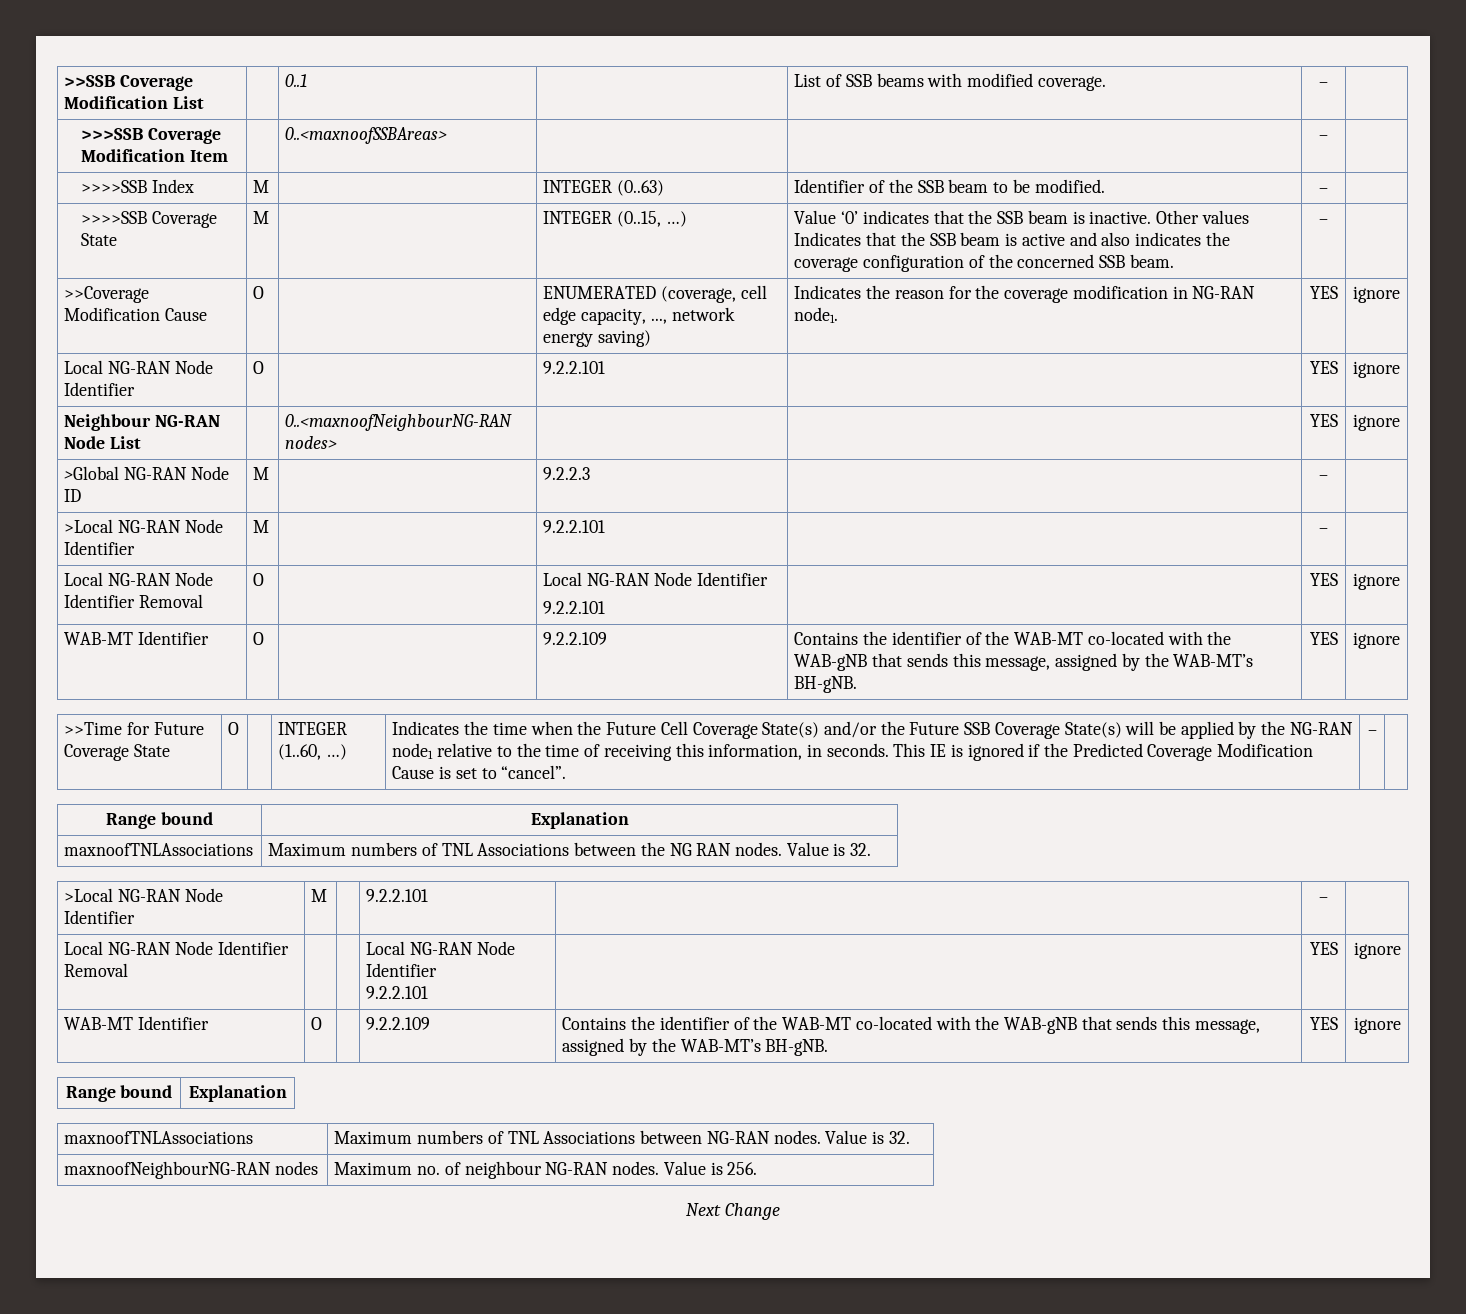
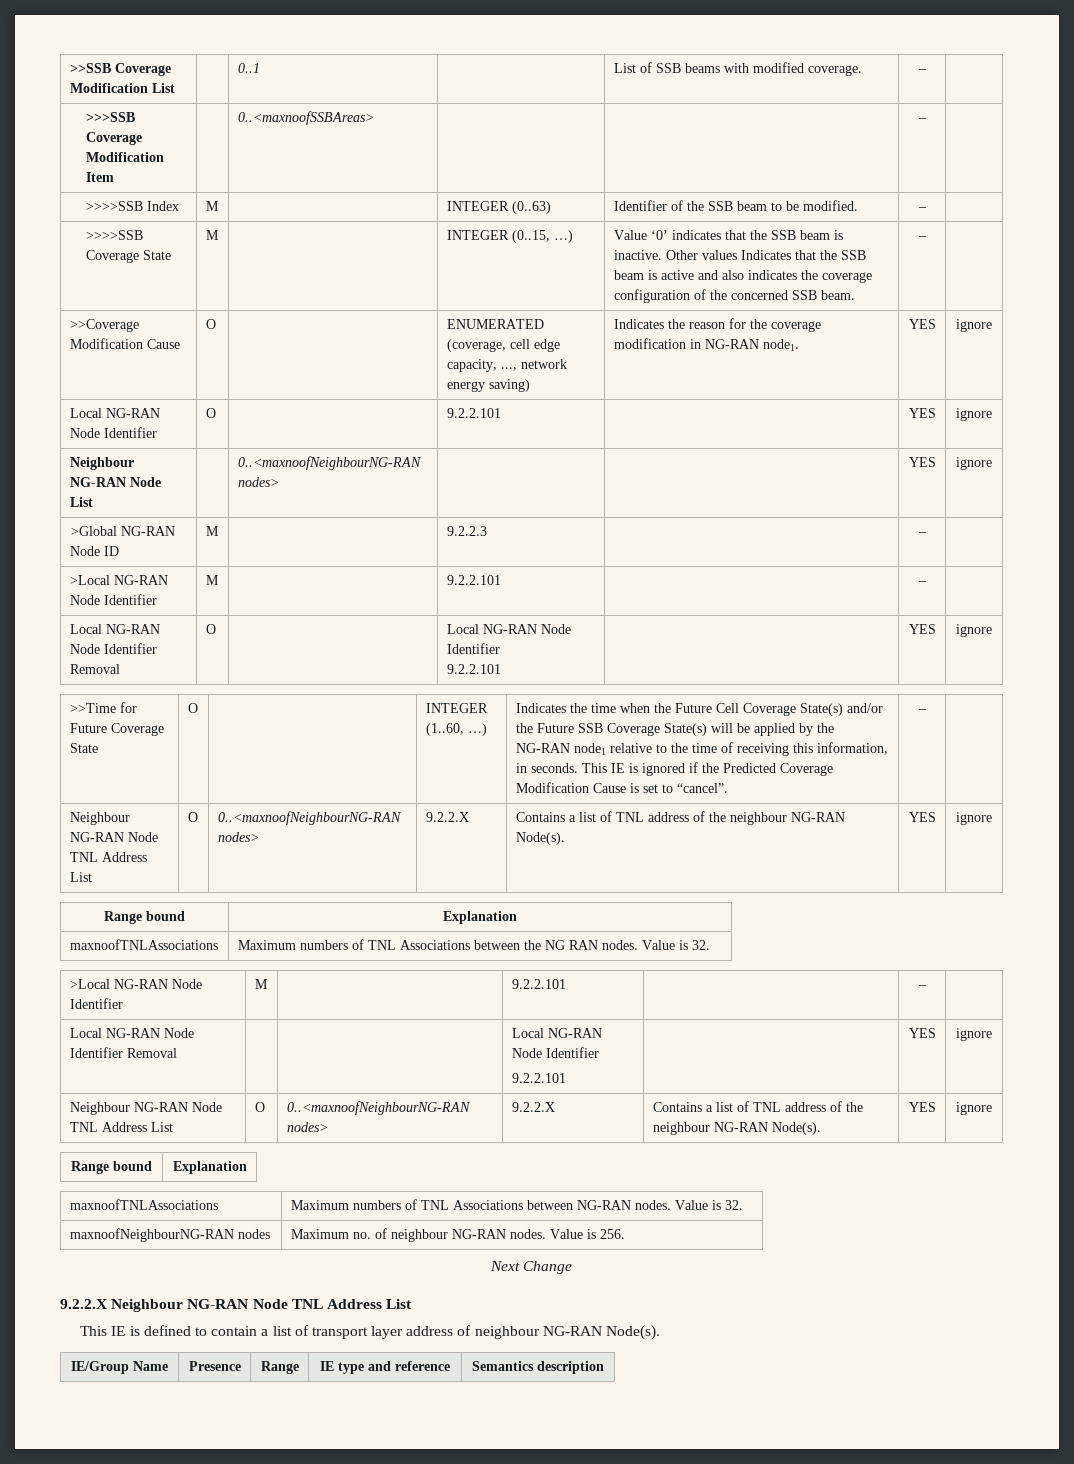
  Local NG-RAN Node Identifier Removal | O | | Local NG-RAN Node Identifier
  9.2.2.101 | | YES | ignore
- WAB-MT Identifier | O | | 9.2.2.109 | Contains the identifier of the WAB-MT co-located with the WAB-gNB that sends this message, assigned by the WAB-MT’s BH-gNB. | YES | ignore
- This IE is ignored if the Predicted Coverage Modification Cause is set to “cancel”. | –
+ This IE is ignored if the Predicted Coverage Modification Cause is set to “cancel”. | – |
+ Neighbour NG-RAN Node TNL Address List | O | 0..<maxnoofNeighbourNG-RAN nodes> | 9.2.2.X | Contains a list of TNL address of the neighbour NG-RAN Node(s). | YES | ignore
  Local NG-RAN Node Identifier Removal | | | Local NG-RAN Node Identifier
  9.2.2.101 | | YES | ignore
- WAB-MT Identifier | O | | 9.2.2.109 | Contains the identifier of the WAB-MT co-located with the WAB-gNB that sends this message, assigned by the WAB-MT’s BH-gNB. | YES | ignore
+ Neighbour NG-RAN Node TNL Address List | O | 0..<maxnoofNeighbourNG-RAN nodes> | 9.2.2.X | Contains a list of TNL address of the neighbour NG-RAN Node(s). | YES | ignore
+ 9.2.2.X Neighbour NG-RAN Node TNL Address List
+ This IE is defined to contain a list of transport layer address of neighbour NG-RAN Node(s).
+ IE/Group Name | Presence | Range | IE type and reference | Semantics description

